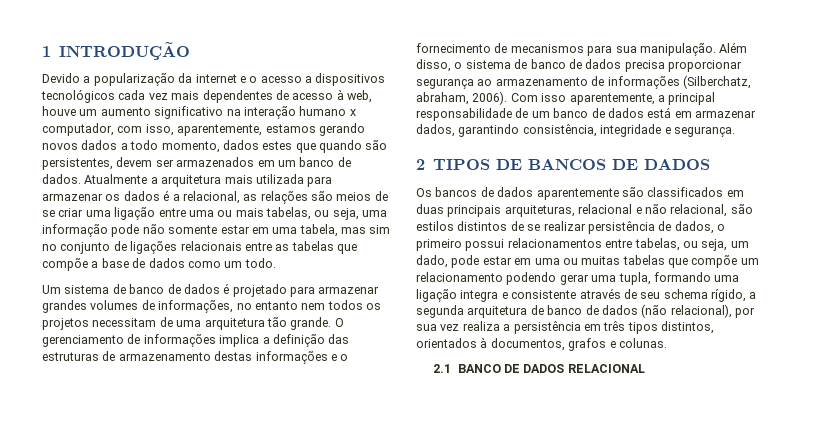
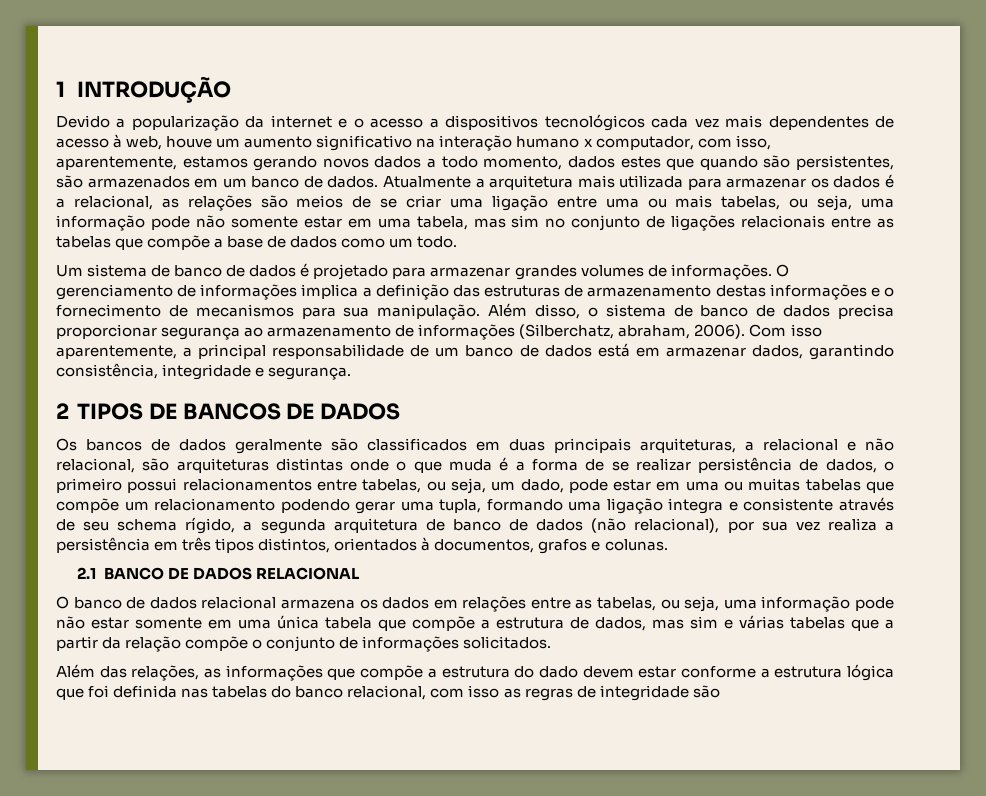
- Devido a popularização da internet e o acesso a dispositivos tecnológicos cada vez mais dependentes de acesso à web, houve um aumento significativo na interação humano x computador, com isso, aparentemente, estamos gerando novos dados a todo momento, dados estes que quando são persistentes, devem ser armazenados em um banco de dados.
+ Devido a popularização da internet e o acesso a dispositivos tecnológicos cada vez mais dependentes de acesso à web, houve um aumento significativo na interação humano x computador, com isso, aparentemente, estamos gerando novos dados a todo momento, dados estes que quando são persistentes, são armazenados em um banco de dados.
- Um sistema de banco de dados é projetado para armazenar grandes volumes de informações, no entanto nem todos os projetos necessitam de uma arquitetura tão grande.
+ Um sistema de banco de dados é projetado para armazenar grandes volumes de informações.
- Os bancos de dados aparentemente são classificados em duas principais arquiteturas, relacional e não relacional, são estilos distintos de se realizar persistência de dados, o primeiro possui relacionamentos entre tabelas, ou seja, um dado, pode estar em uma ou muitas tabelas que compõe um relacionamento podendo gerar uma tupla, formando uma ligação integra e consistente através de seu schema rígido, a segunda arquitetura de banco de dados (não relacional), por sua vez realiza a persistência em três tipos distintos, orientados à documentos, grafos e colunas.
+ Os bancos de dados geralmente são classificados em duas principais arquiteturas, a relacional e não relacional, são arquiteturas distintas onde o que muda é a forma de se realizar persistência de dados, o primeiro possui relacionamentos entre tabelas, ou seja, um dado, pode estar em uma ou muitas tabelas que compõe um relacionamento podendo gerar uma tupla, formando uma ligação integra e consistente através de seu schema rígido, a segunda arquitetura de banco de dados (não relacional), por sua vez realiza a persistência em três tipos distintos, orientados à documentos, grafos e colunas.
+ O banco de dados relacional armazena os dados em relações entre as tabelas, ou seja, uma informação pode não estar somente em uma única tabela que compõe a estrutura de dados, mas sim e várias tabelas que a partir da relação compõe o conjunto de informações solicitados.
+ Além das relações, as informações que compõe a estrutura do dado devem estar conforme a estrutura lógica que foi definida nas tabelas do banco relacional, com isso as regras de integridade são

